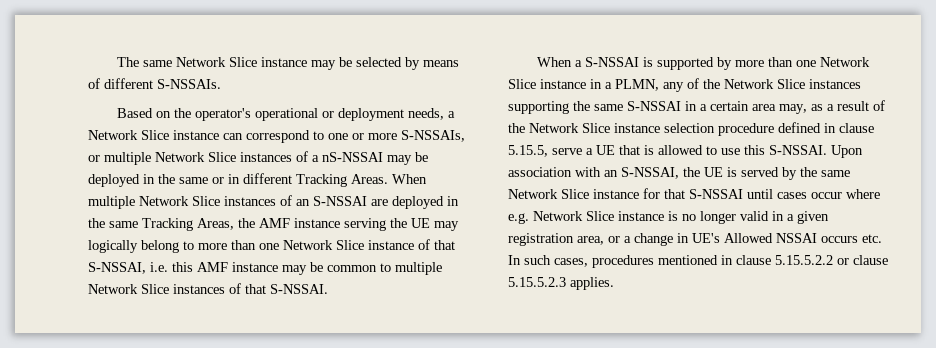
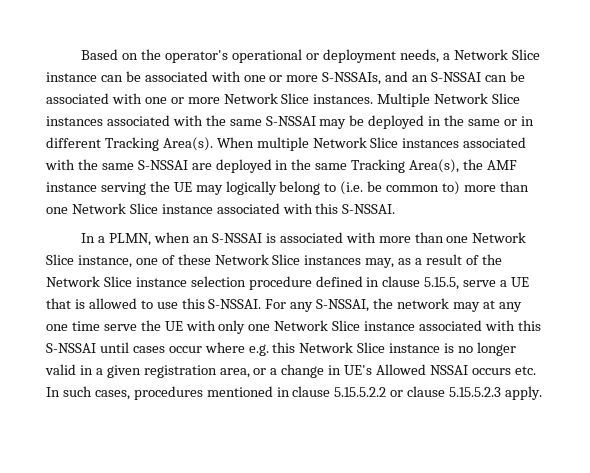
- The same Network Slice instance may be selected by means of different S-NSSAIs.
- Based on the operator's operational or deployment needs, a Network Slice instance can correspond to one or more S-NSSAIs, or multiple Network Slice instances of a nS-NSSAI may be deployed in the same or in different Tracking Areas.
+ Based on the operator's operational or deployment needs, a Network Slice instance can be associated with one or more S-NSSAIs, and an S-NSSAI can be associated with one or more Network Slice instances. Multiple Network Slice instances associated with the same S-NSSAI may be deployed in the same or in different Tracking Area(s).
- When multiple Network Slice instances of an S-NSSAI are deployed in the same Tracking Areas, the AMF instance serving the UE may logically belong to more than one Network Slice instance of that S-NSSAI, i.e. this AMF instance may be common to multiple Network Slice instances of that S-NSSAI.
- When a S-NSSAI is supported by more than one Network Slice instance in a PLMN, any of the Network Slice instances supporting the same S-NSSAI in a certain area may, as a result of the Network Slice instance selection procedure defined in clause 5.15.5, serve a UE that is allowed to use this S-NSSAI.
+ When multiple Network Slice instances associated with the same S-NSSAI are deployed in the same Tracking Area(s), the AMF instance serving the UE may logically belong to (i.e. be common to) more than one Network Slice instance associated with this S-NSSAI.
+ In a PLMN, when an S-NSSAI is associated with more than one Network Slice instance, one of these Network Slice instances may, as a result of the Network Slice instance selection procedure defined in clause 5.15.5, serve a UE that is allowed to use this S-NSSAI.
- Upon association with an S-NSSAI, the UE is served by the same Network Slice instance for that S-NSSAI until cases occur where e.g. Network Slice instance is no longer valid in a given registration area, or a change in UE's Allowed NSSAI occurs etc. In such cases, procedures mentioned in clause 5.15.5.2.2 or clause 5.15.5.2.3 applies.
+ For any S-NSSAI, the network may at any one time serve the UE with only one Network Slice instance associated with this S-NSSAI until cases occur where e.g. this Network Slice instance is no longer valid in a given registration area, or a change in UE's Allowed NSSAI occurs etc. In such cases, procedures mentioned in clause 5.15.5.2.2 or clause 5.15.5.2.3 apply.

